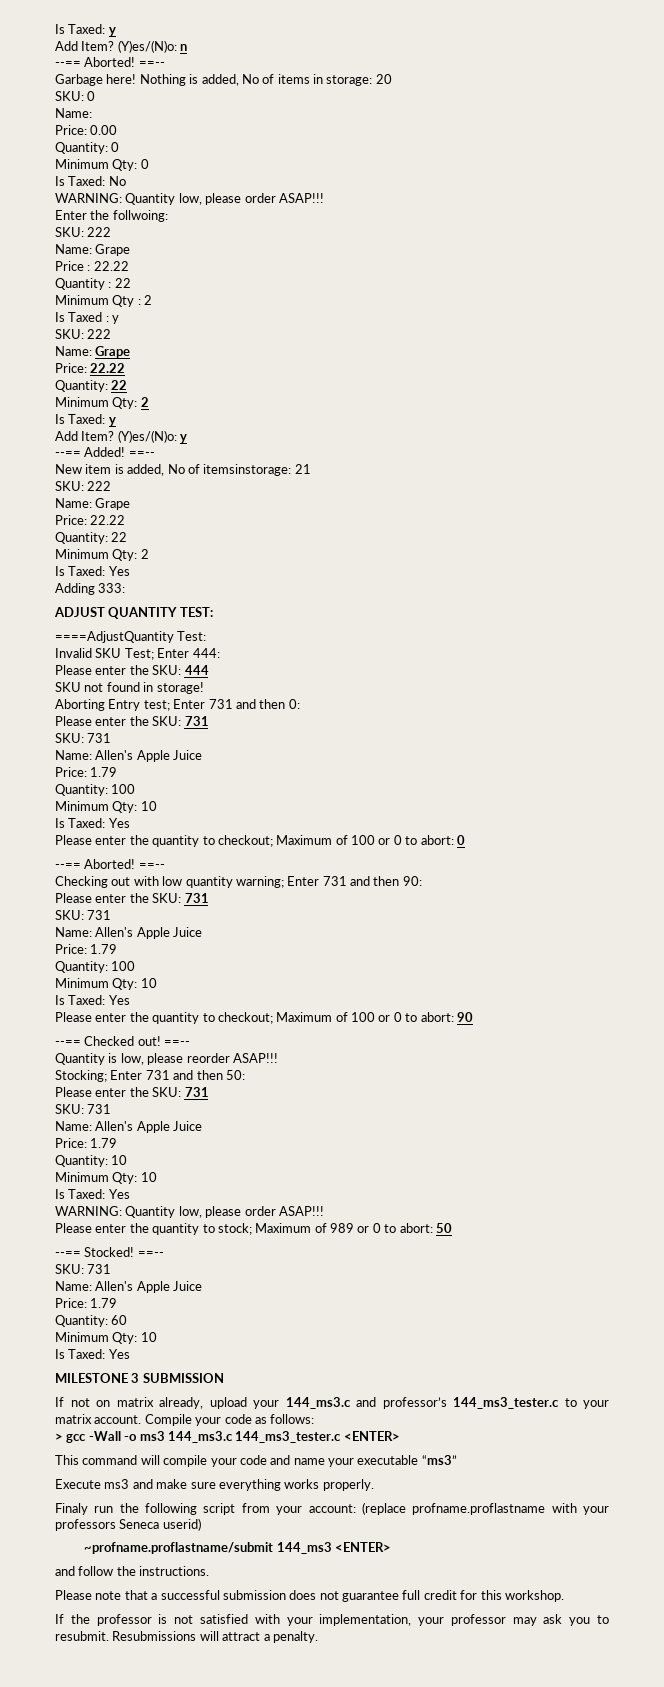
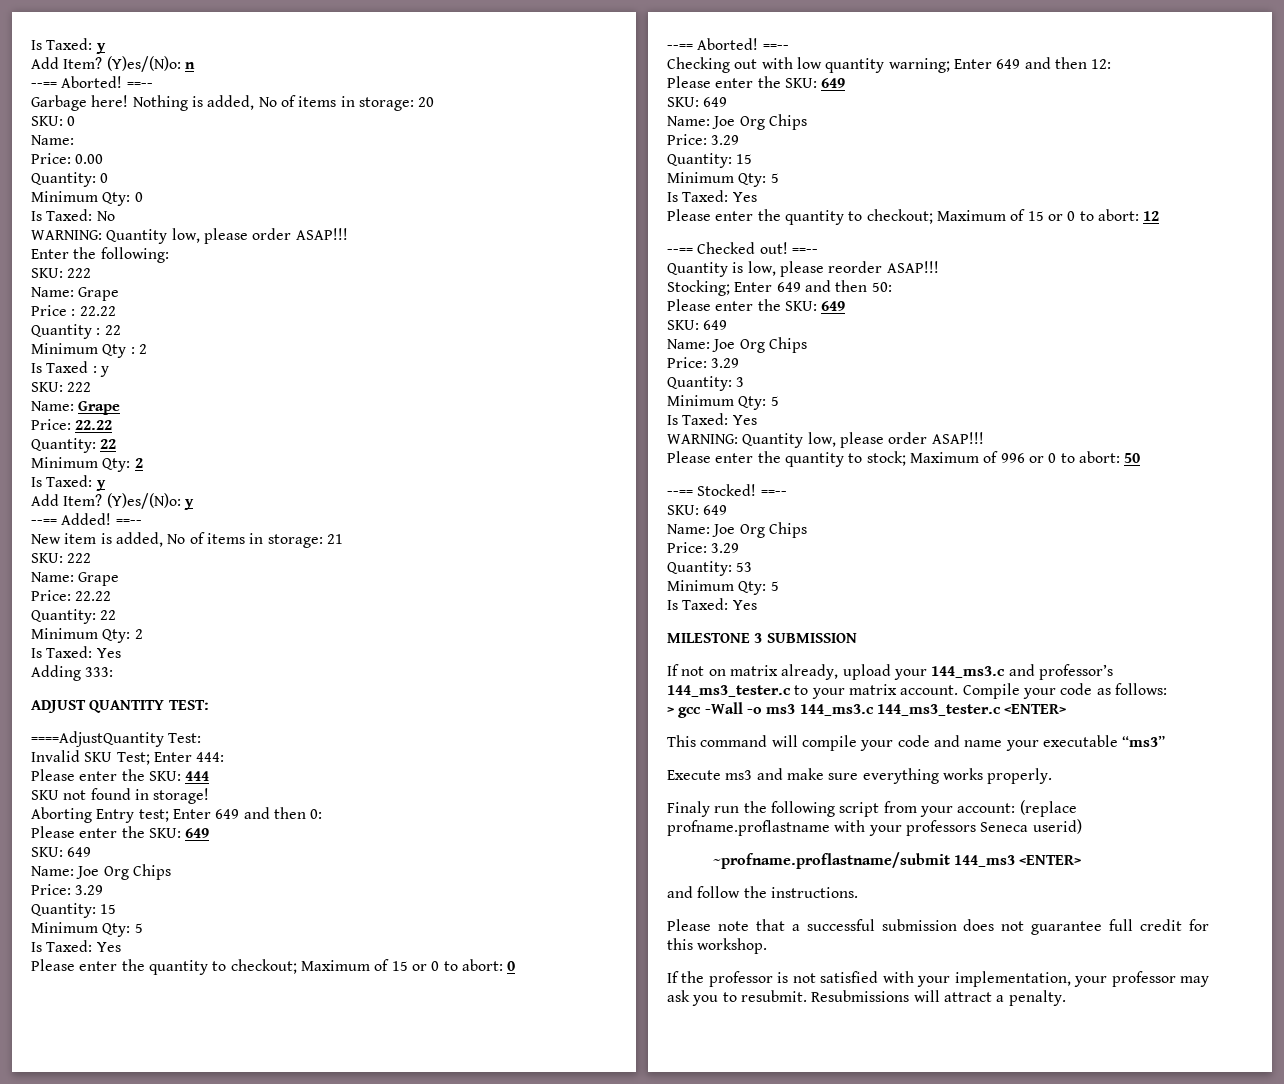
- Enter the follwoing:
+ Enter the following:
- New item is added, No of itemsinstorage: 21
+ New item is added, No of items in storage: 21
- Aborting Entry test; Enter 731 and then 0:
- Please enter the SKU: 731
- SKU: 731
- Name: Allen's Apple Juice
- Price: 1.79
- Quantity: 100
- Minimum Qty: 10
+ Aborting Entry test; Enter 649 and then 0:
+ Please enter the SKU: 649
+ SKU: 649
+ Name: Joe Org Chips
+ Price: 3.29
+ Quantity: 15
+ Minimum Qty: 5
- Please enter the quantity to checkout; Maximum of 100 or 0 to abort: 0
+ Please enter the quantity to checkout; Maximum of 15 or 0 to abort: 0
- Checking out with low quantity warning; Enter 731 and then 90:
- Please enter the SKU: 731
- SKU: 731
- Name: Allen's Apple Juice
- Price: 1.79
- Quantity: 100
- Minimum Qty: 10
+ Checking out with low quantity warning; Enter 649 and then 12:
+ Please enter the SKU: 649
+ SKU: 649
+ Name: Joe Org Chips
+ Price: 3.29
+ Quantity: 15
+ Minimum Qty: 5
- Please enter the quantity to checkout; Maximum of 100 or 0 to abort: 90
+ Please enter the quantity to checkout; Maximum of 15 or 0 to abort: 12
- Stocking; Enter 731 and then 50:
- Please enter the SKU: 731
- SKU: 731
- Name: Allen's Apple Juice
- Price: 1.79
- Quantity: 10
- Minimum Qty: 10
+ Stocking; Enter 649 and then 50:
+ Please enter the SKU: 649
+ SKU: 649
+ Name: Joe Org Chips
+ Price: 3.29
+ Quantity: 3
+ Minimum Qty: 5
- Please enter the quantity to stock; Maximum of 989 or 0 to abort: 50
+ Please enter the quantity to stock; Maximum of 996 or 0 to abort: 50
  --== Stocked! ==--
- SKU: 731
- Name: Allen's Apple Juice
- Price: 1.79
- Quantity: 60
- Minimum Qty: 10
+ SKU: 649
+ Name: Joe Org Chips
+ Price: 3.29
+ Quantity: 53
+ Minimum Qty: 5

